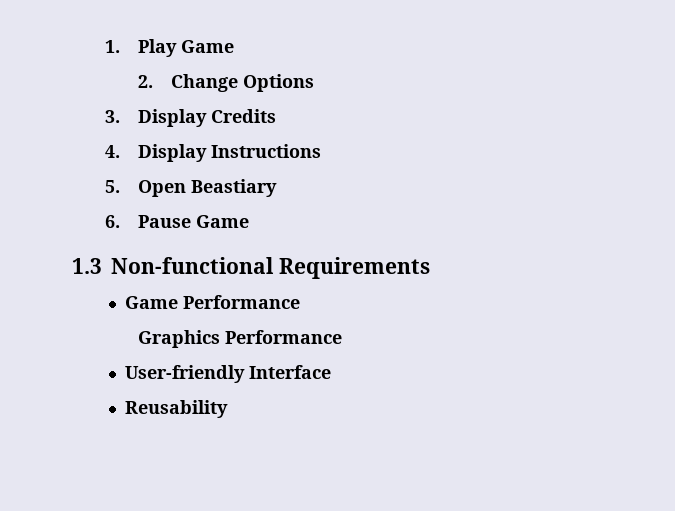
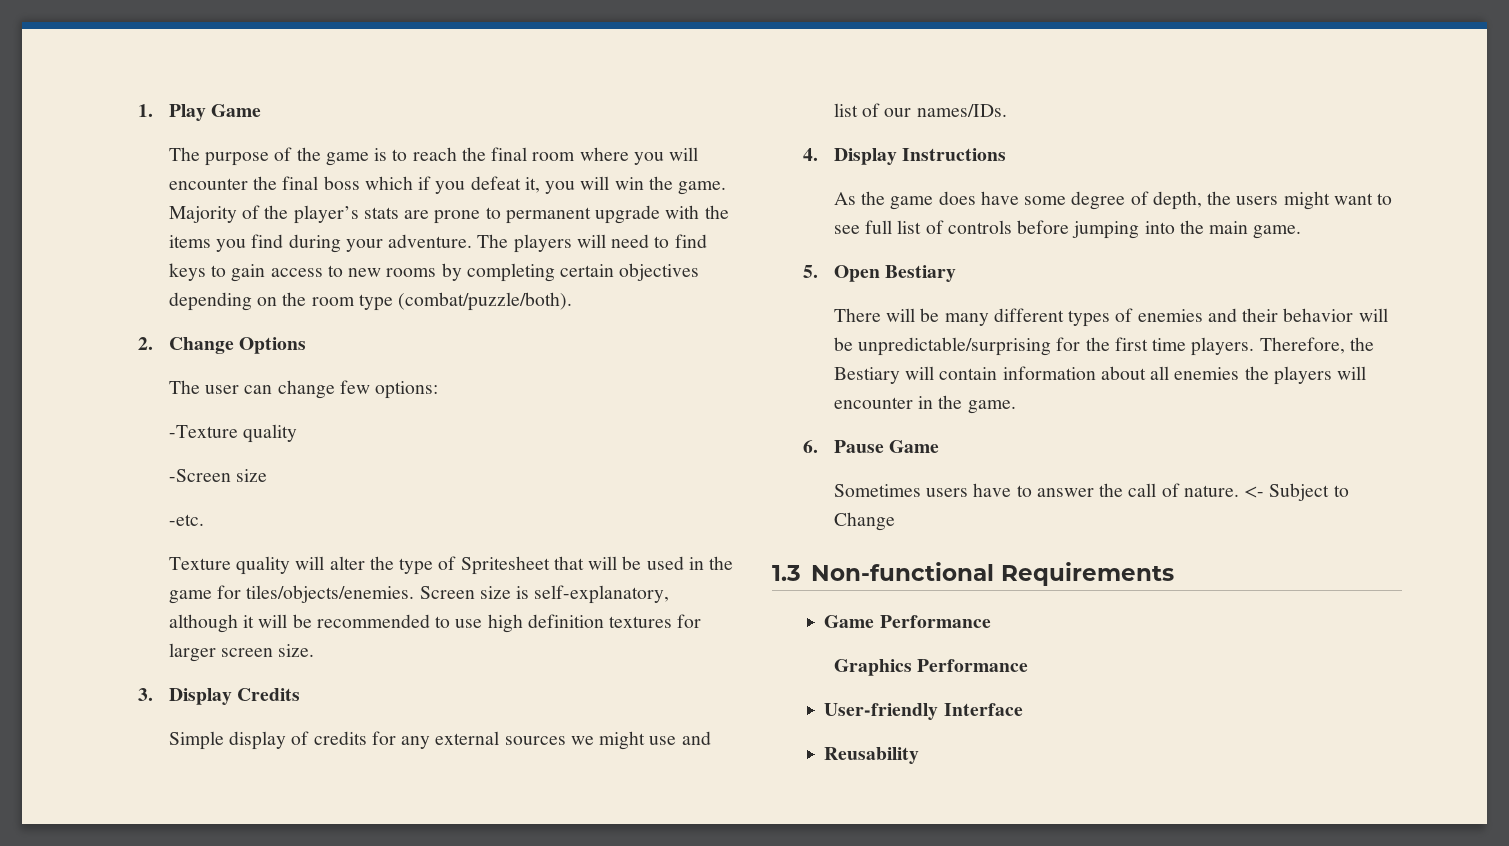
+ The purpose of the game is to reach the final room where you will encounter the final boss which if you defeat it, you will win the game. Majority of the player’s stats are prone to permanent upgrade with the items you find during your adventure. The players will need to find keys to gain access to new rooms by completing certain objectives depending on the room type (combat/puzzle/both).
  2. Change Options
+ The user can change few options:
+ -Texture quality
+ -Screen size
+ -etc.
+ Texture quality will alter the type of Spritesheet that will be used in the game for tiles/objects/enemies. Screen size is self-explanatory, although it will be recommended to use high definition textures for larger screen size.
  3. Display Credits
+ Simple display of credits for any external sources we might use and list of our names/IDs.
  4. Display Instructions
- 5. Open Beastiary
+ As the game does have some degree of depth, the users might want to see full list of controls before jumping into the main game.
+ 5. Open Bestiary
+ There will be many different types of enemies and their behavior will be unpredictable/surprising for the first time players. Therefore, the Bestiary will contain information about all enemies the players will encounter in the game.
  6. Pause Game
+ Sometimes users have to answer the call of nature. <- Subject to Change

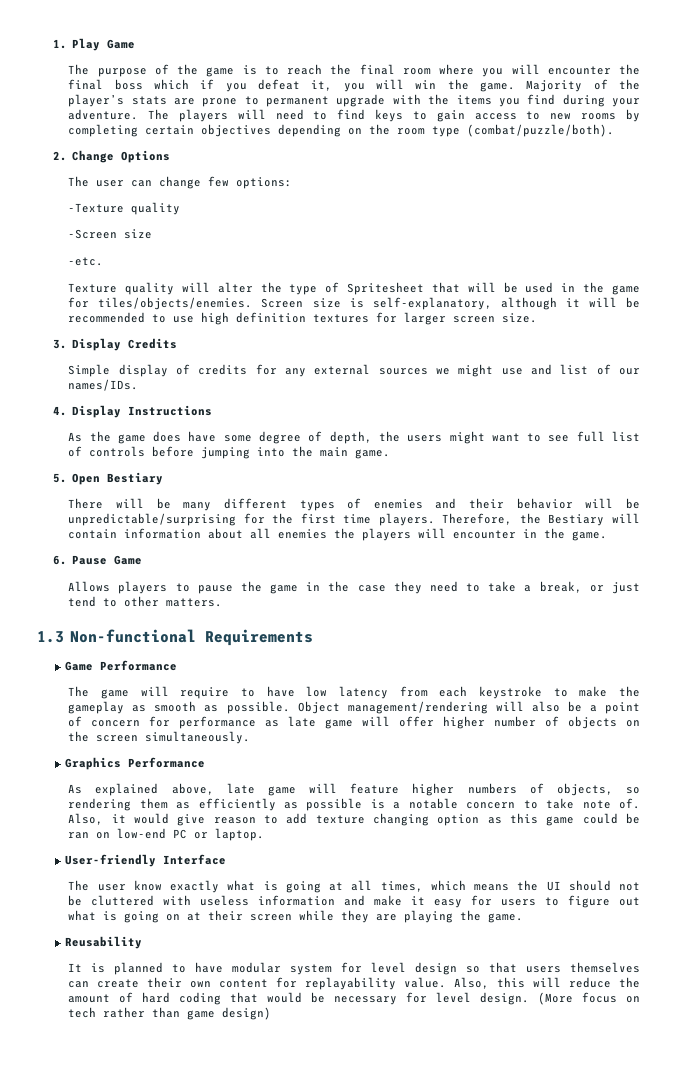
- Sometimes users have to answer the call of nature. <- Subject to Change
+ Allows players to pause the game in the case they need to take a break, or just tend to other matters.
+ The game will require to have low latency from each keystroke to make the gameplay as smooth as possible. Object management/rendering will also be a point of concern for performance as late game will offer higher number of objects on the screen simultaneously.
  Graphics Performance
+ As explained above, late game will feature higher numbers of objects, so rendering them as efficiently as possible is a notable concern to take note of. Also, it would give reason to add texture changing option as this game could be ran on low-end PC or laptop.
  User-friendly Interface
+ The user know exactly what is going at all times, which means the UI should not be cluttered with useless information and make it easy for users to figure out what is going on at their screen while they are playing the game.
  Reusability
+ It is planned to have modular system for level design so that users themselves can create their own content for replayability value. Also, this will reduce the amount of hard coding that would be necessary for level design. (More focus on tech rather than game design)

